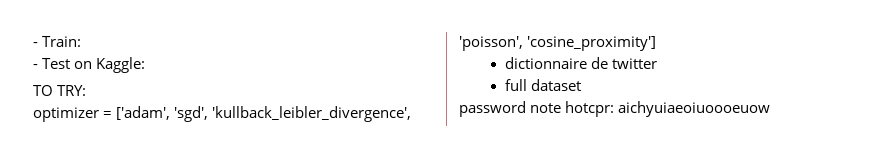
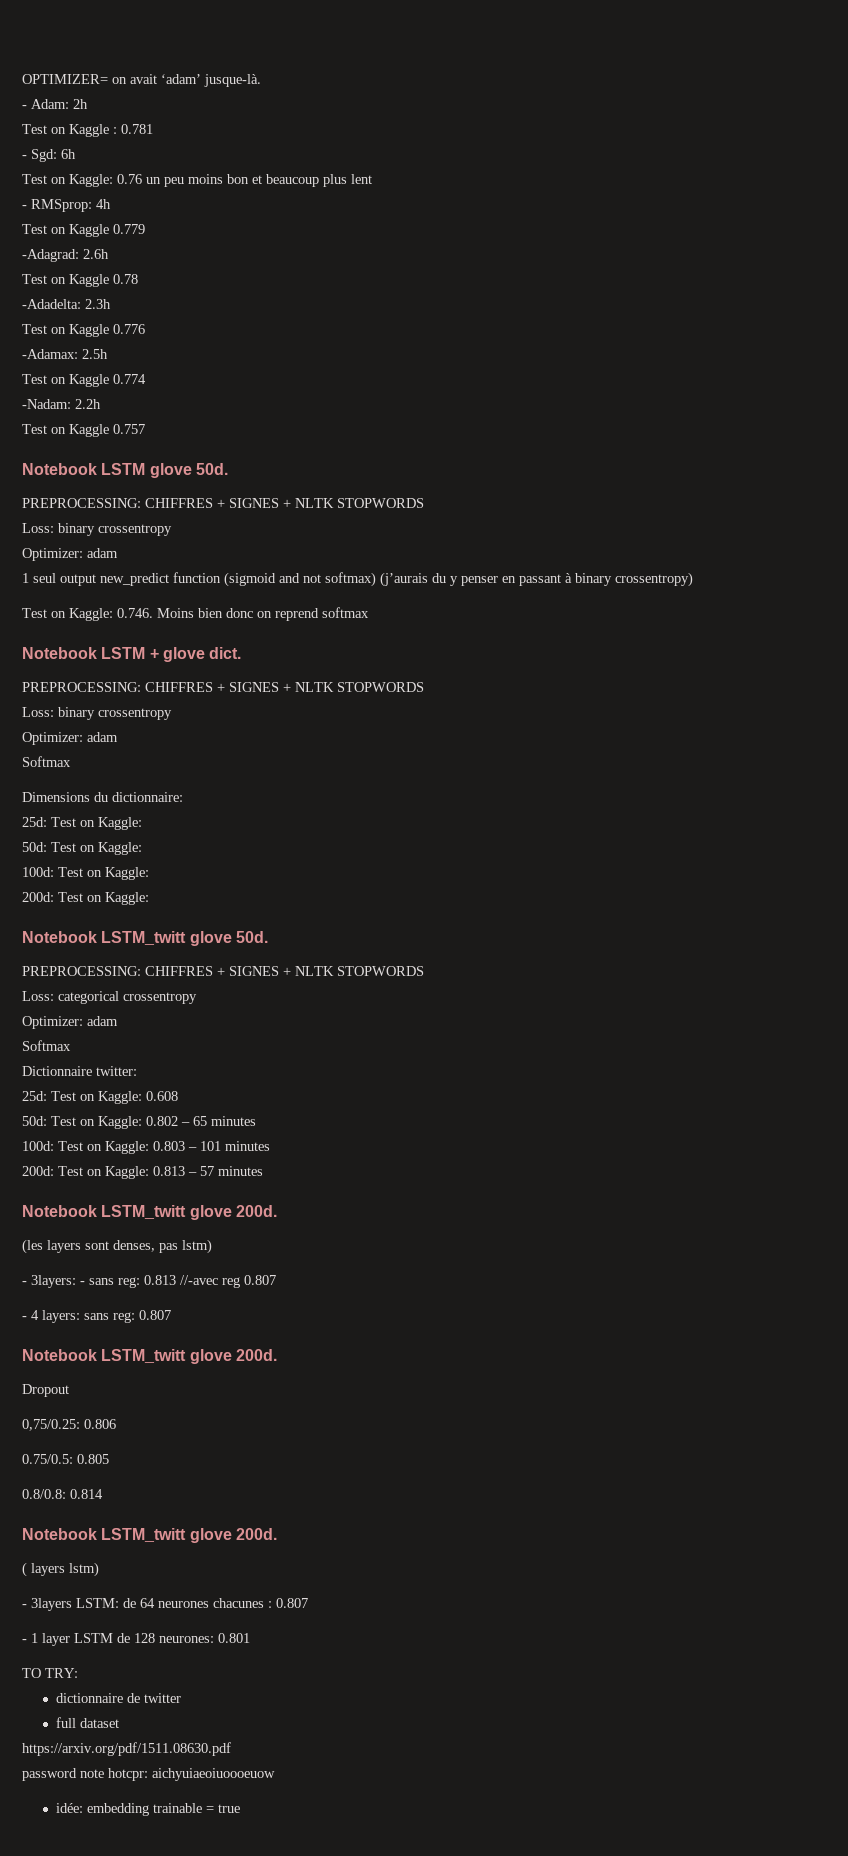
- - Train:
- - Test on Kaggle:
+ OPTIMIZER= on avait ‘adam’ jusque-là.
+ - Adam: 2h
+ Test on Kaggle : 0.781
+ - Sgd: 6h
+ Test on Kaggle: 0.76 un peu moins bon et beaucoup plus lent
+ - RMSprop: 4h
+ Test on Kaggle 0.779
+ -Adagrad: 2.6h
+ Test on Kaggle 0.78
+ -Adadelta: 2.3h
+ Test on Kaggle 0.776
+ -Adamax: 2.5h
+ Test on Kaggle 0.774
+ -Nadam: 2.2h
+ Test on Kaggle 0.757
+ Notebook LSTM glove 50d.
+ PREPROCESSING: CHIFFRES + SIGNES + NLTK STOPWORDS
+ Loss: binary crossentropy
+ Optimizer: adam
+ 1 seul output new_predict function (sigmoid and not softmax) (j’aurais du y penser en passant à binary crossentropy)
+ Test on Kaggle: 0.746. Moins bien donc on reprend softmax
+ Notebook LSTM + glove dict.
+ PREPROCESSING: CHIFFRES + SIGNES + NLTK STOPWORDS
+ Loss: binary crossentropy
+ Optimizer: adam
+ Softmax
+ Dimensions du dictionnaire:
+ 25d: Test on Kaggle:
+ 50d: Test on Kaggle:
+ 100d: Test on Kaggle:
+ 200d: Test on Kaggle:
+ Notebook LSTM_twitt glove 50d.
+ PREPROCESSING: CHIFFRES + SIGNES + NLTK STOPWORDS
+ Loss: categorical crossentropy
+ Optimizer: adam
+ Softmax
+ Dictionnaire twitter:
+ 25d: Test on Kaggle: 0.608
+ 50d: Test on Kaggle: 0.802 – 65 minutes
+ 100d: Test on Kaggle: 0.803 – 101 minutes
+ 200d: Test on Kaggle: 0.813 – 57 minutes
+ Notebook LSTM_twitt glove 200d.
+ (les layers sont denses, pas lstm)
+ - 3layers: - sans reg: 0.813 //-avec reg 0.807
+ - 4 layers: sans reg: 0.807
+ Notebook LSTM_twitt glove 200d.
+ Dropout
+ 0,75/0.25: 0.806
+ 0.75/0.5: 0.805
+ 0.8/0.8: 0.814
+ Notebook LSTM_twitt glove 200d.
+ ( layers lstm)
+ - 3layers LSTM: de 64 neurones chacunes : 0.807
+ - 1 layer LSTM de 128 neurones: 0.801
  TO TRY:
- optimizer = ['adam', 'sgd', 'kullback_leibler_divergence', 'poisson', 'cosine_proximity']
+ https://arxiv.org/pdf/1511.08630.pdf
+ idée: embedding trainable = true

